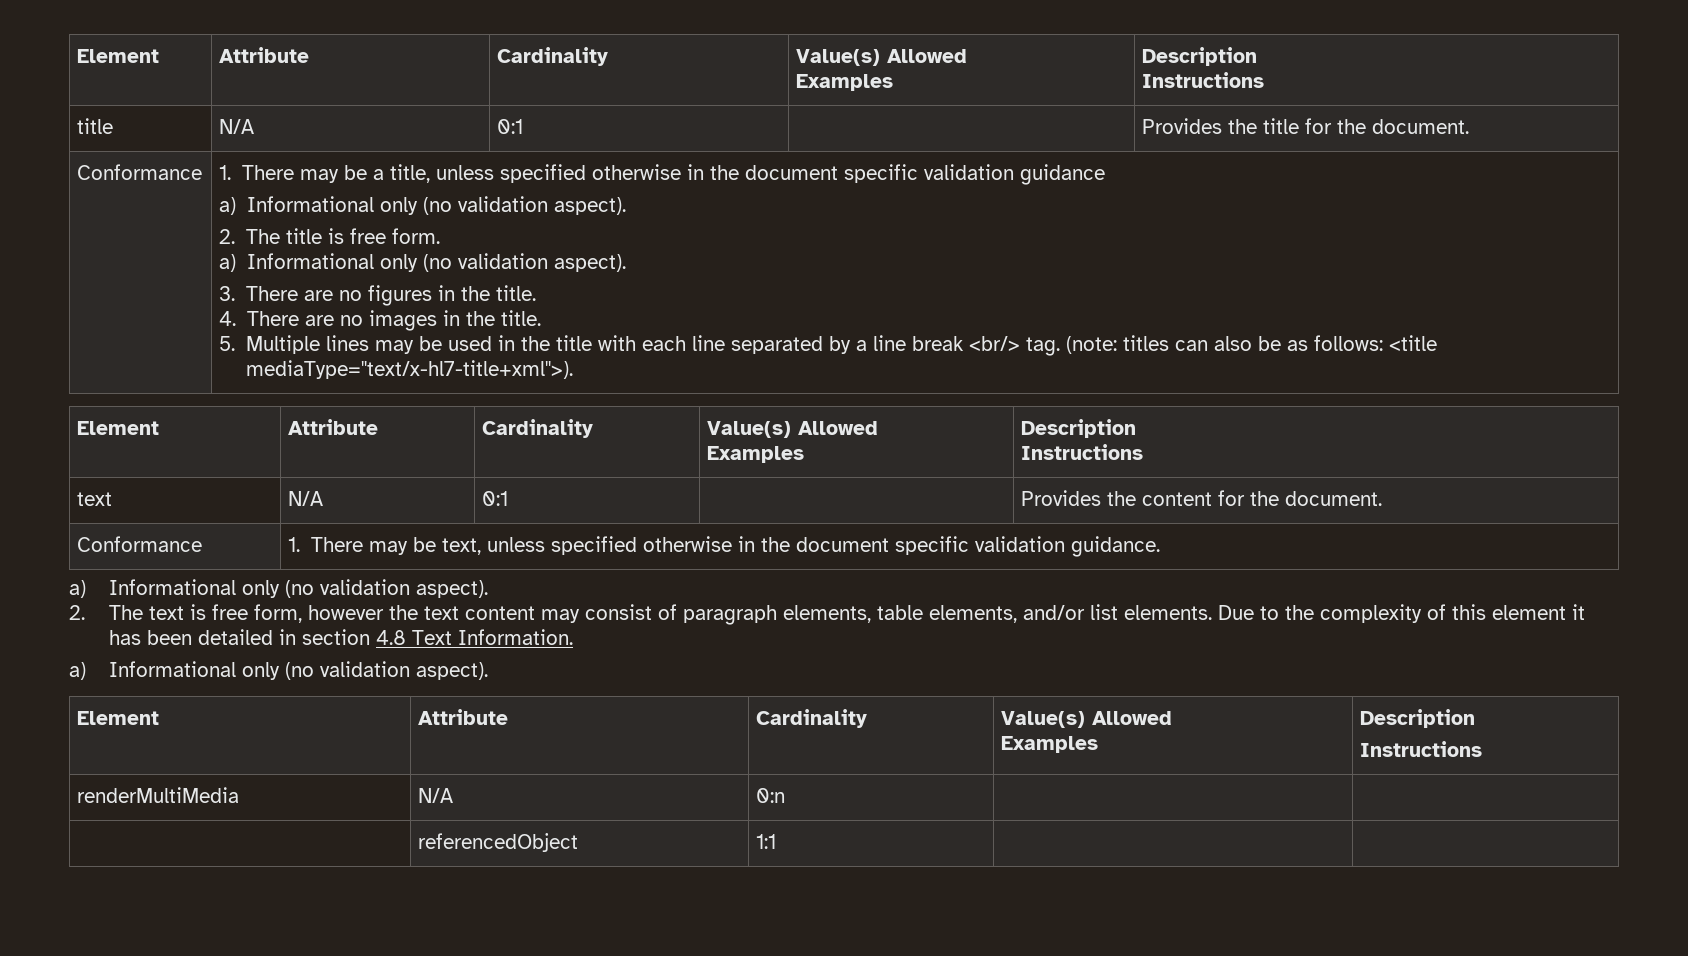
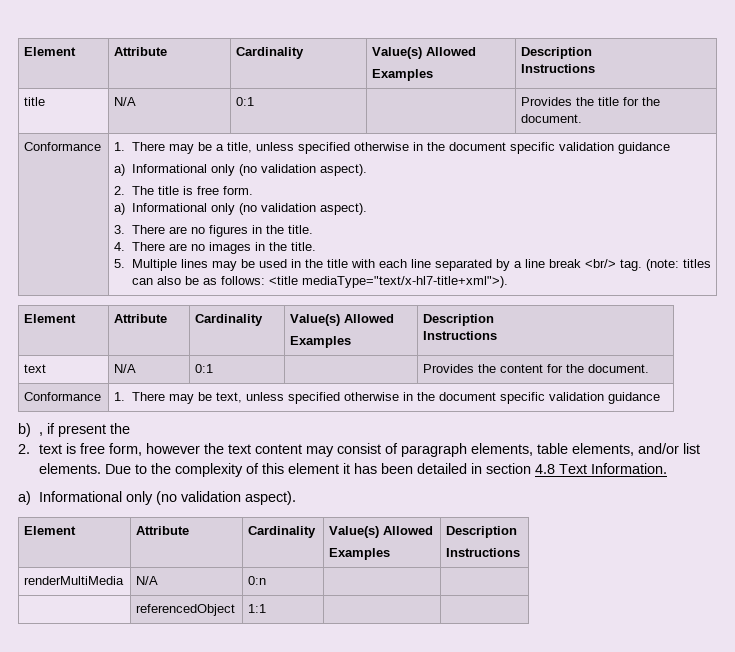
- Conformance | 1. There may be text, unless specified otherwise in the document specific validation guidance.
- a) Informational only (no validation aspect).
- 2. The text is free form, however the text content may consist of paragraph elements, table elements, and/or list elements.
+ Conformance | 1. There may be text, unless specified otherwise in the document specific validation guidance
+ b) , if present the
+ 2. text is free form, however the text content may consist of paragraph elements, table elements, and/or list elements.

